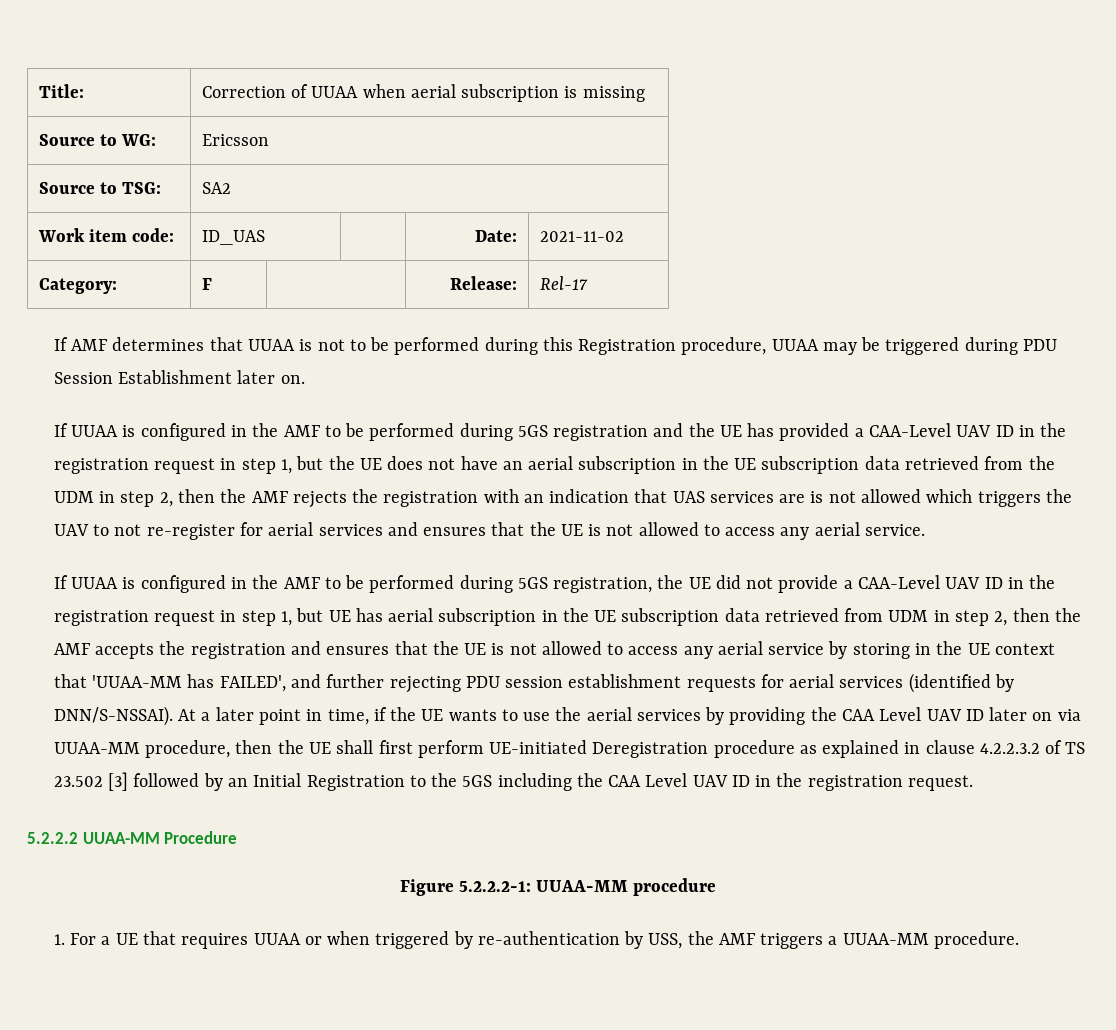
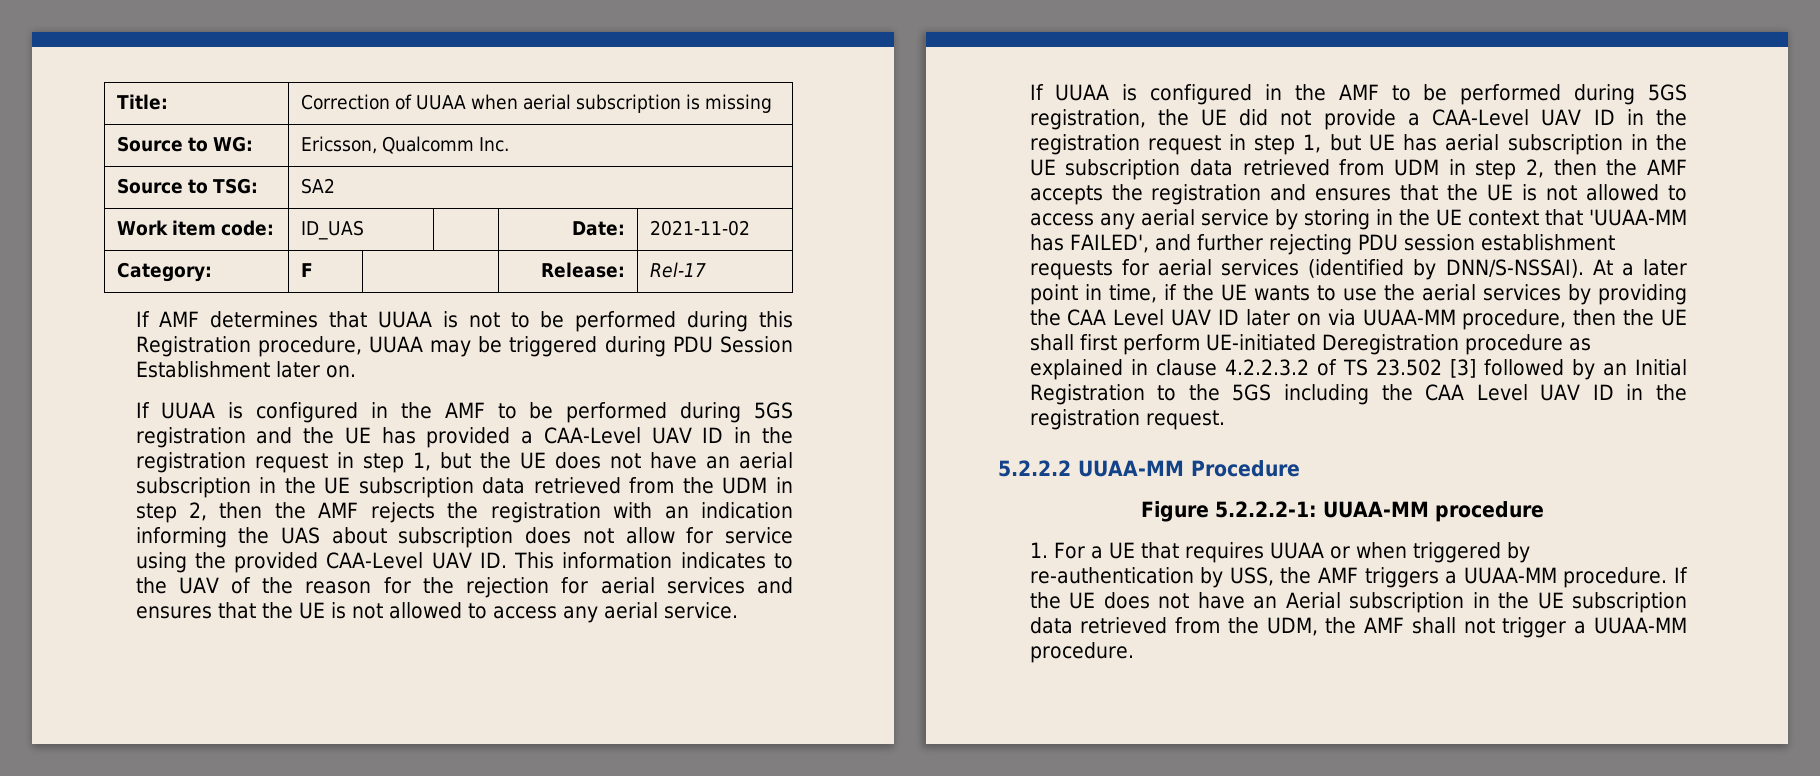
- Source to WG: | Ericsson
+ Source to WG: | Ericsson, Qualcomm Inc.
- If UUAA is configured in the AMF to be performed during 5GS registration and the UE has provided a CAA-Level UAV ID in the registration request in step 1, but the UE does not have an aerial subscription in the UE subscription data retrieved from the UDM in step 2, then the AMF rejects the registration with an indication that UAS services are is not allowed which triggers the UAV to not re-register for aerial services and ensures that the UE is not allowed to access any aerial service.
+ If UUAA is configured in the AMF to be performed during 5GS registration and the UE has provided a CAA-Level UAV ID in the registration request in step 1, but the UE does not have an aerial subscription in the UE subscription data retrieved from the UDM in step 2, then the AMF rejects the registration with an indication informing the UAS about subscription does not allow for service using the provided CAA-Level UAV ID. This information indicates to the UAV of the reason for the rejection for aerial services and ensures that the UE is not allowed to access any aerial service.
+ If the UE does not have an Aerial subscription in the UE subscription data retrieved from the UDM, the AMF shall not trigger a UUAA-MM procedure.

